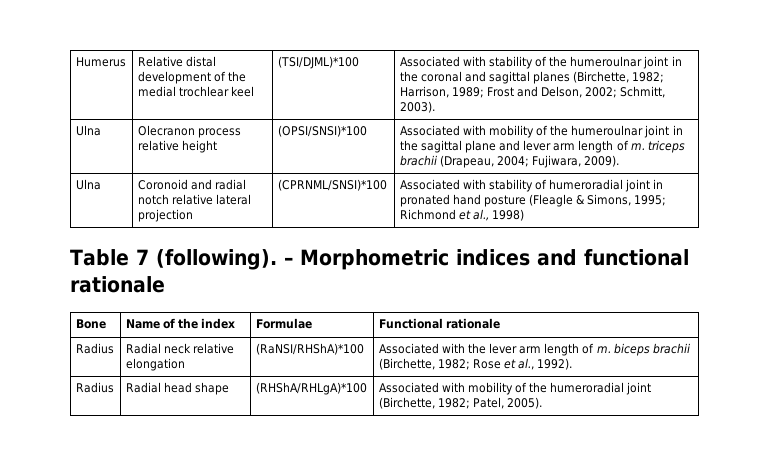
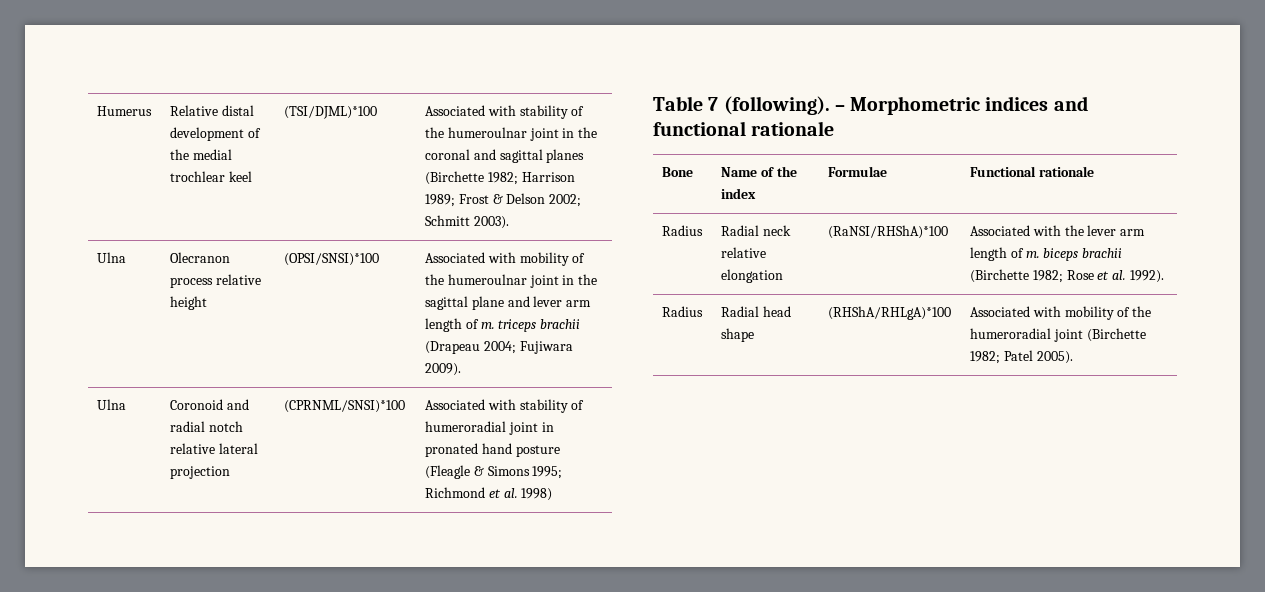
- Humerus | Relative distal development of the medial trochlear keel | (TSI/DJML)*100 | Associated with stability of the humeroulnar joint in the coronal and sagittal planes (Birchette, 1982; Harrison, 1989; Frost and Delson, 2002; Schmitt, 2003).
+ Humerus | Relative distal development of the medial trochlear keel | (TSI/DJML)*100 | Associated with stability of the humeroulnar joint in the coronal and sagittal planes (Birchette 1982; Harrison 1989; Frost & Delson 2002; Schmitt 2003).
- Ulna | Olecranon process relative height | (OPSI/SNSI)*100 | Associated with mobility of the humeroulnar joint in the sagittal plane and lever arm length of m. triceps brachii (Drapeau, 2004; Fujiwara, 2009).
+ Ulna | Olecranon process relative height | (OPSI/SNSI)*100 | Associated with mobility of the humeroulnar joint in the sagittal plane and lever arm length of m. triceps brachii (Drapeau 2004; Fujiwara 2009).
- Ulna | Coronoid and radial notch relative lateral projection | (CPRNML/SNSI)*100 | Associated with stability of humeroradial joint in pronated hand posture (Fleagle & Simons, 1995; Richmond et al., 1998)
+ Ulna | Coronoid and radial notch relative lateral projection | (CPRNML/SNSI)*100 | Associated with stability of humeroradial joint in pronated hand posture (Fleagle & Simons 1995; Richmond et al. 1998)
- Radius | Radial neck relative elongation | (RaNSI/RHShA)*100 | Associated with the lever arm length of m. biceps brachii (Birchette, 1982; Rose et al., 1992).
+ Radius | Radial neck relative elongation | (RaNSI/RHShA)*100 | Associated with the lever arm length of m. biceps brachii (Birchette 1982; Rose et al. 1992).
- Radius | Radial head shape | (RHShA/RHLgA)*100 | Associated with mobility of the humeroradial joint (Birchette, 1982; Patel, 2005).
+ Radius | Radial head shape | (RHShA/RHLgA)*100 | Associated with mobility of the humeroradial joint (Birchette 1982; Patel 2005).

